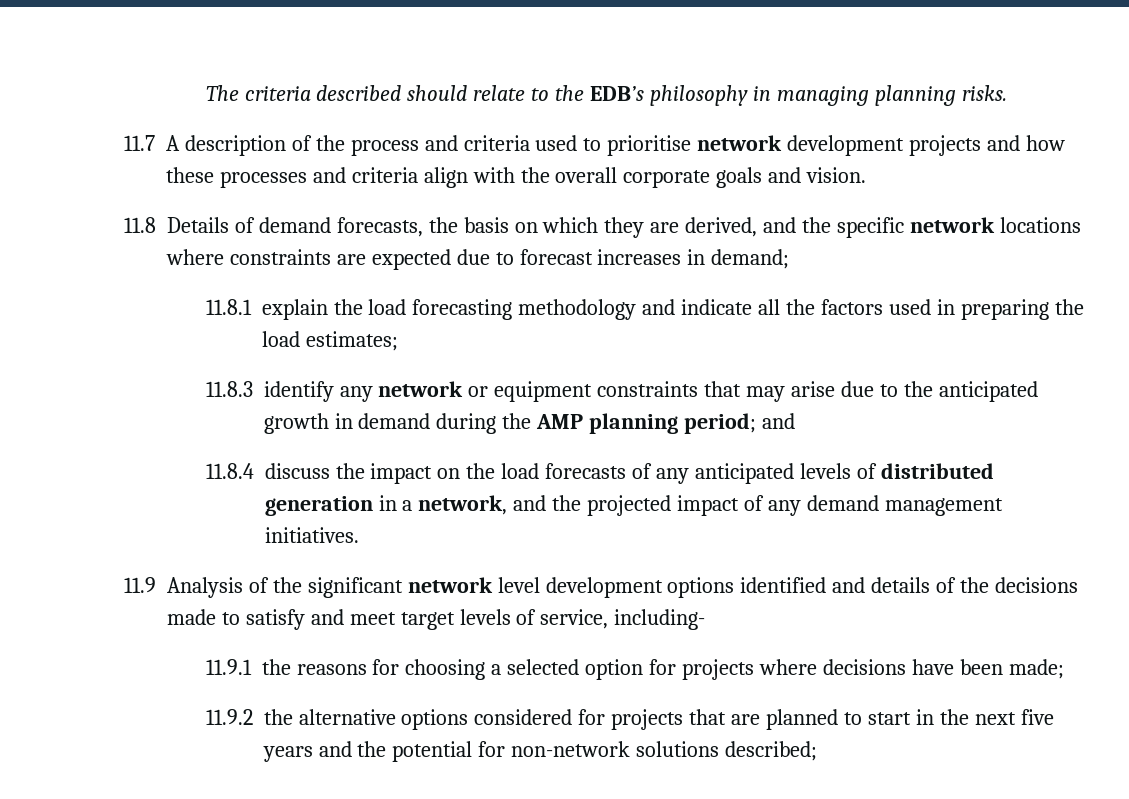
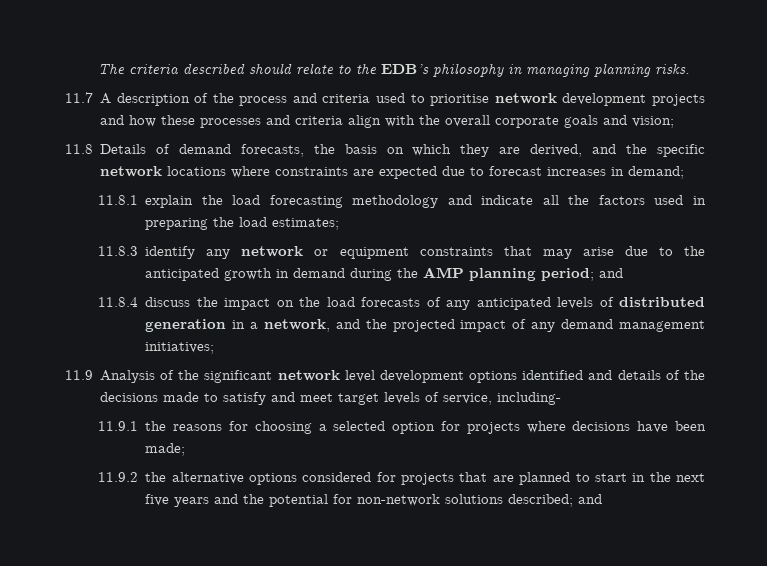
- 11.7 A description of the process and criteria used to prioritise network development projects and how these processes and criteria align with the overall corporate goals and vision.
+ 11.7 A description of the process and criteria used to prioritise network development projects and how these processes and criteria align with the overall corporate goals and vision;
- 11.8.4 discuss the impact on the load forecasts of any anticipated levels of distributed generation in a network, and the projected impact of any demand management initiatives.
+ 11.8.4 discuss the impact on the load forecasts of any anticipated levels of distributed generation in a network, and the projected impact of any demand management initiatives;
- 11.9.2 the alternative options considered for projects that are planned to start in the next five years and the potential for non-network solutions described;
+ 11.9.2 the alternative options considered for projects that are planned to start in the next five years and the potential for non-network solutions described; and

